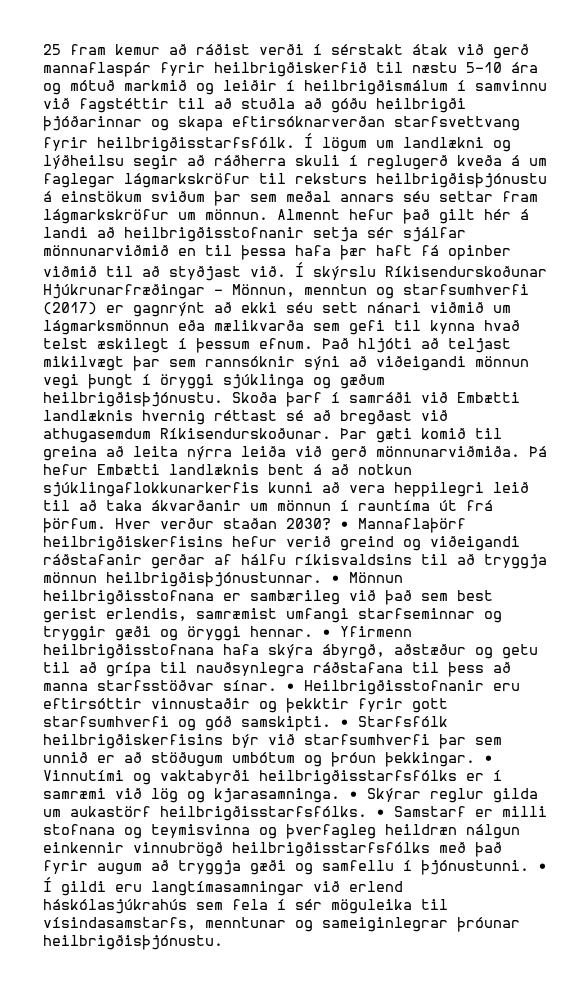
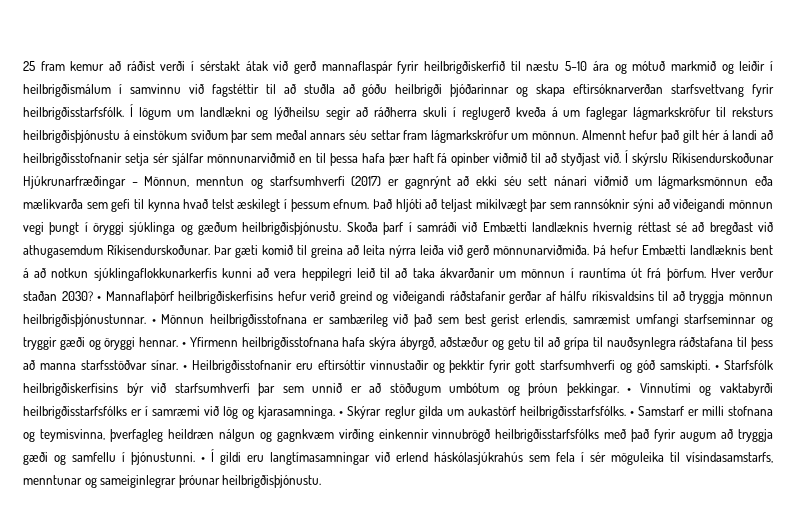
- • Samstarf er milli stofnana og teymisvinna og þverfagleg heildræn nálgun einkennir vinnubrögð heilbrigðisstarfsfólks með það fyrir augum að tryggja gæði og samfellu í þjónustunni.
+ • Samstarf er milli stofnana og teymisvinna, þverfagleg heildræn nálgun og gagnkvæm virðing einkennir vinnubrögð heilbrigðisstarfsfólks með það fyrir augum að tryggja gæði og samfellu í þjónustunni.

